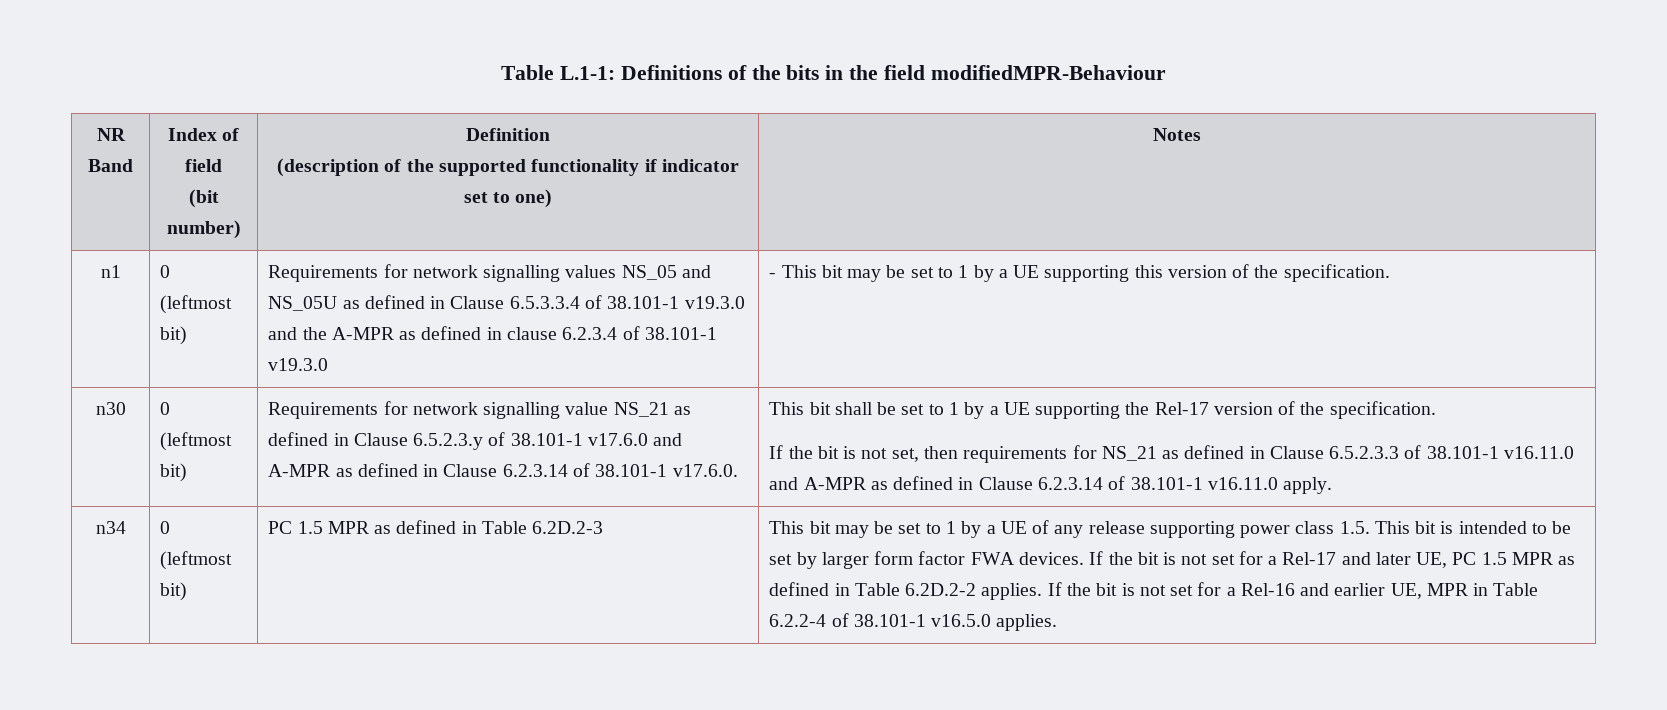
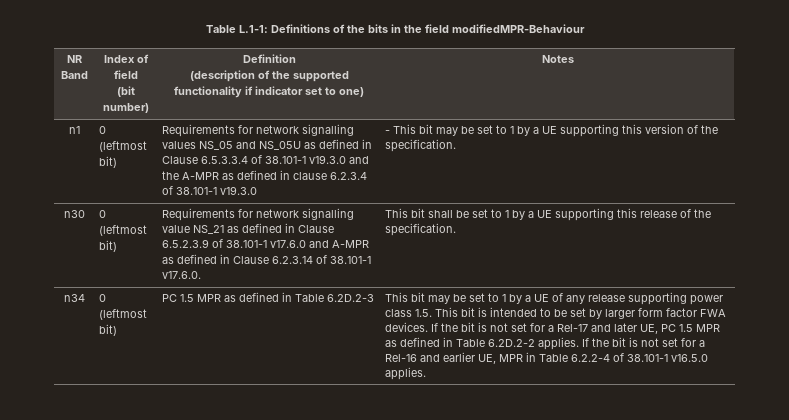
- Requirements for network signalling value NS_21 as defined in Clause 6.5.2.3.y of 38.101-1 v17.6.0 and A-MPR as defined in Clause 6.2.3.14 of 38.101-1 v17.6.0.
+ Requirements for network signalling value NS_21 as defined in Clause 6.5.2.3.9 of 38.101-1 v17.6.0 and A-MPR as defined in Clause 6.2.3.14 of 38.101-1 v17.6.0.
- This bit shall be set to 1 by a UE supporting the Rel-17 version of the specification.
- If the bit is not set, then requirements for NS_21 as defined in Clause 6.5.2.3.3 of 38.101-1 v16.11.0 and A-MPR as defined in Clause 6.2.3.14 of 38.101-1 v16.11.0 apply.
+ This bit shall be set to 1 by a UE supporting this release of the specification.

